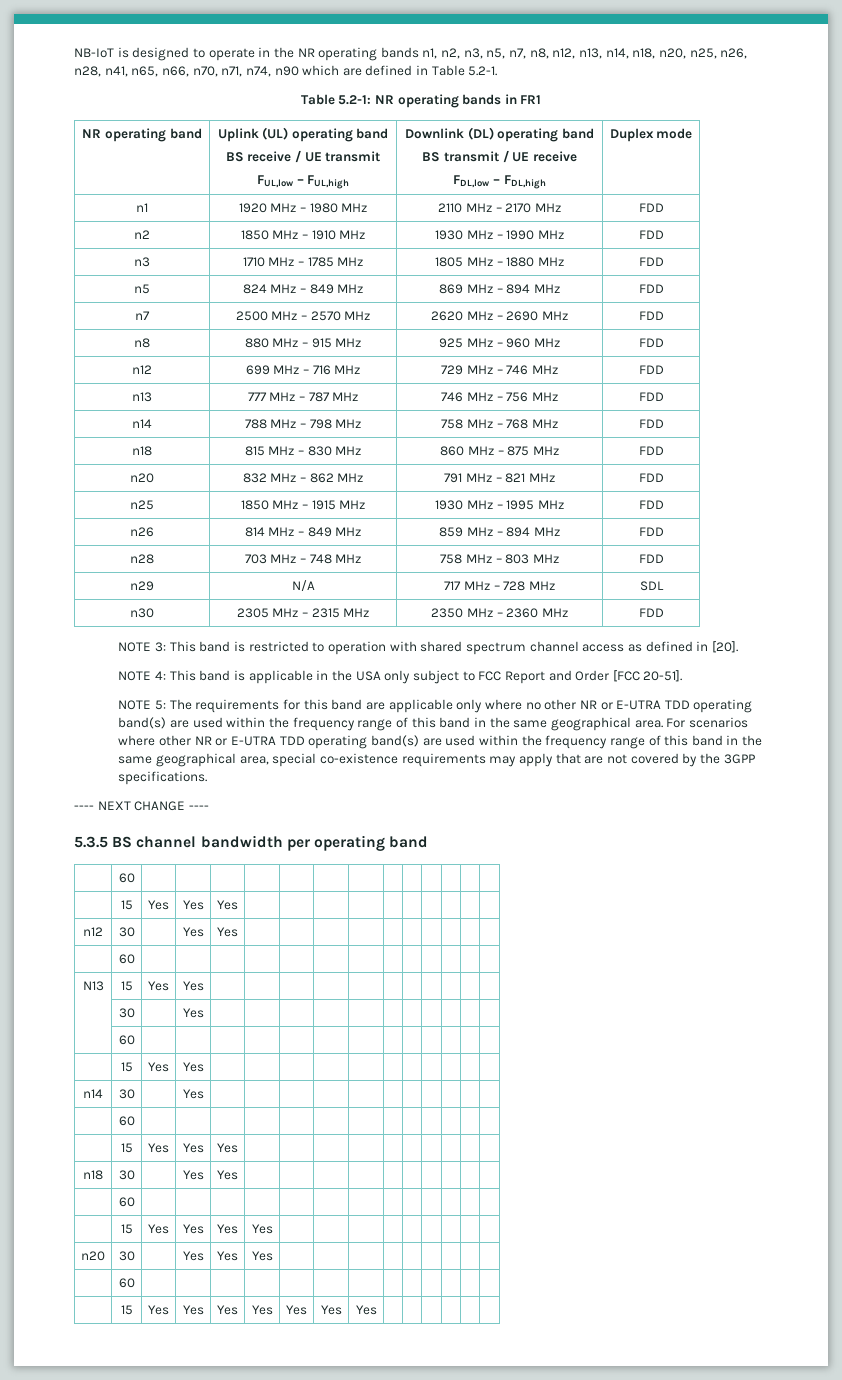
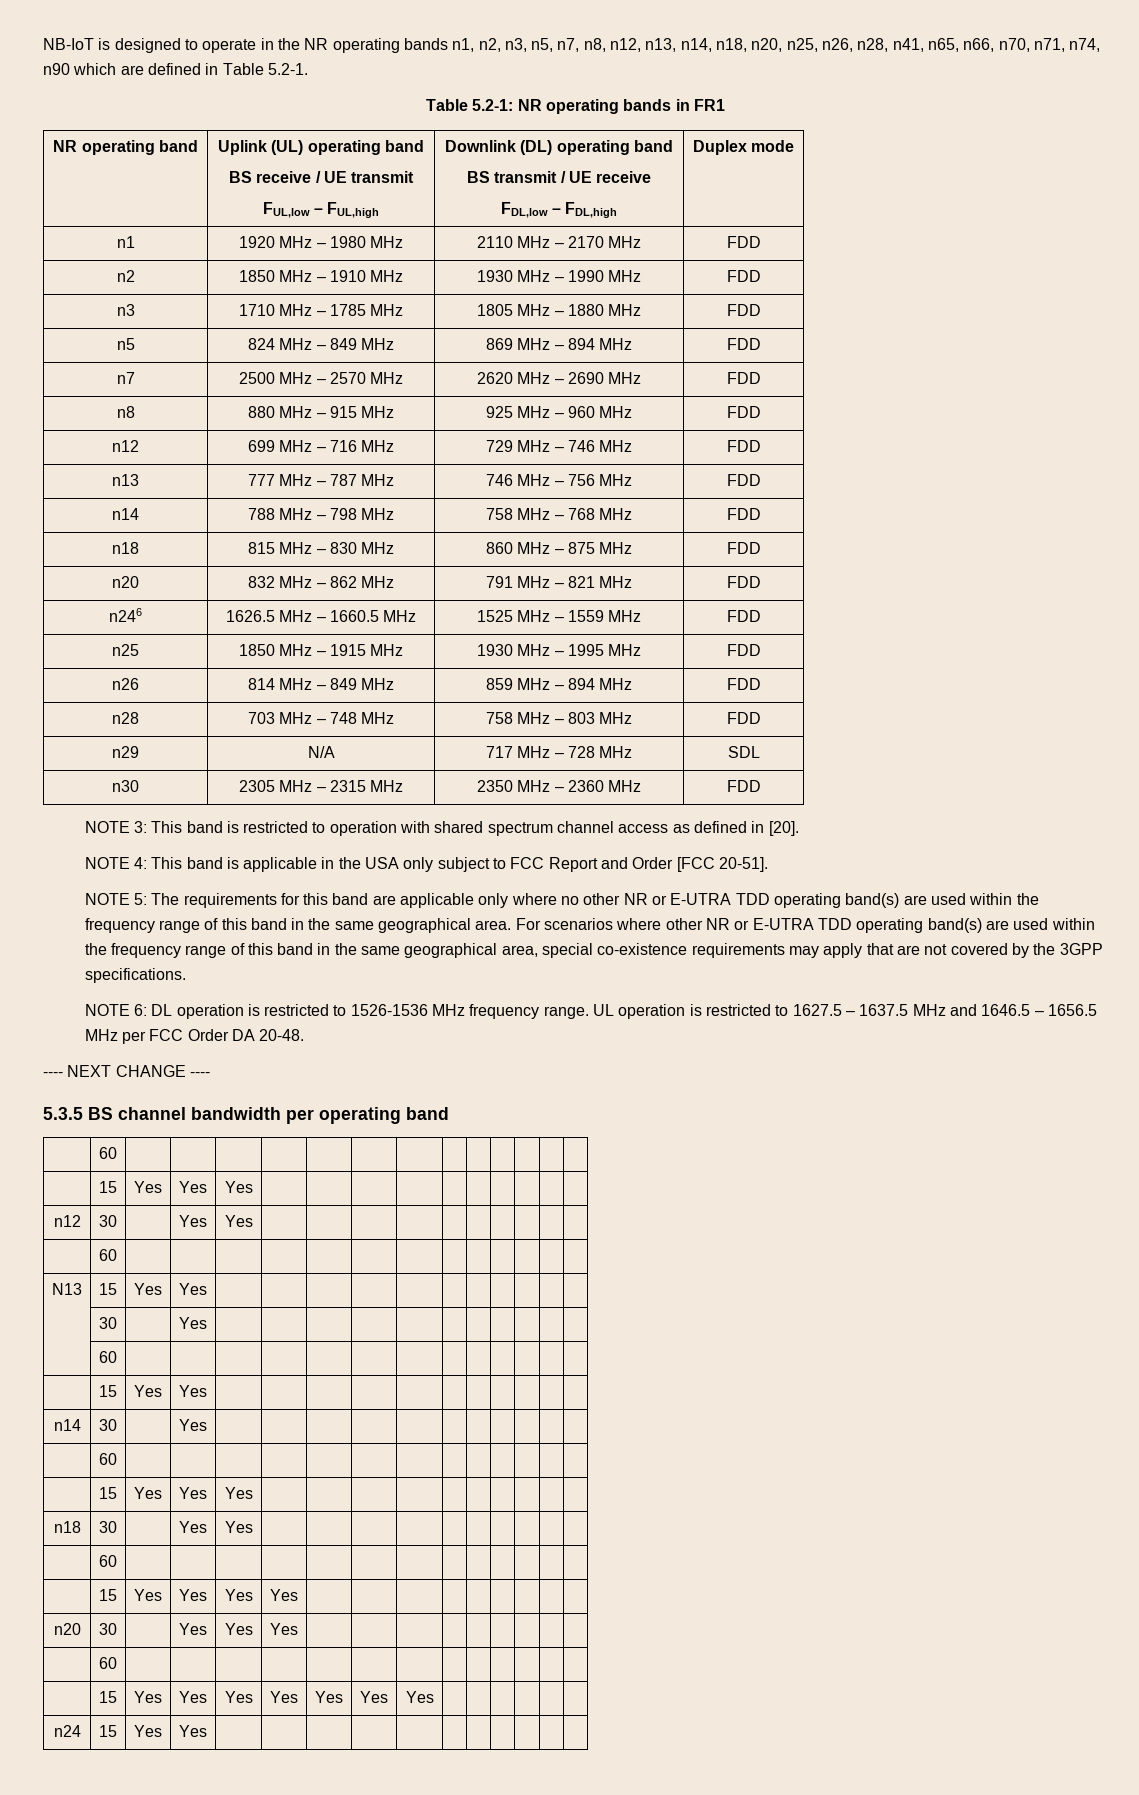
+ n246 | 1626.5 MHz – 1660.5 MHz | 1525 MHz – 1559 MHz | FDD
+ NOTE 6: DL operation is restricted to 1526-1536 MHz frequency range. UL operation is restricted to 1627.5 – 1637.5 MHz and 1646.5 – 1656.5 MHz per FCC Order DA 20-48.
+ n24 | 15 | Yes | Yes | | | | | | | | | | |

